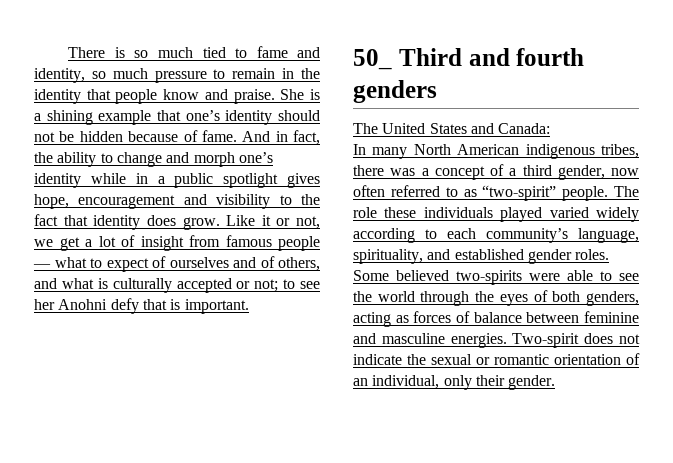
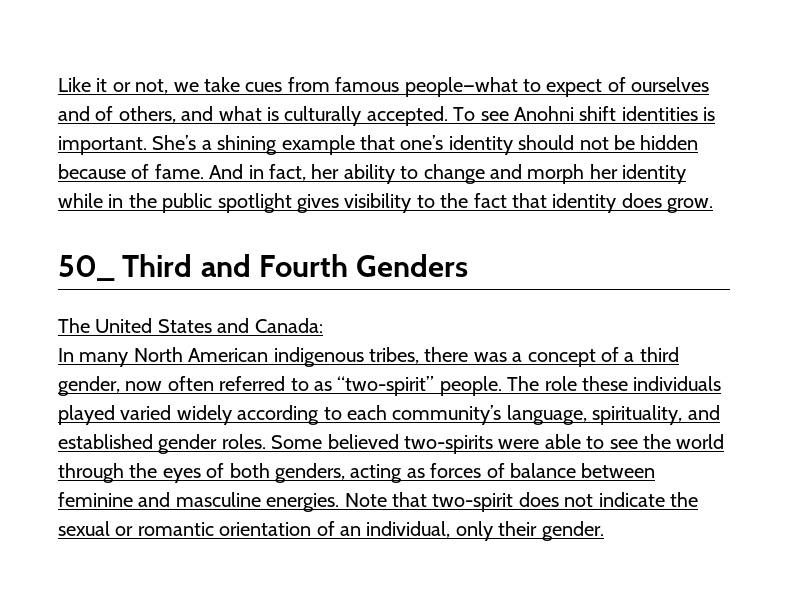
- There is so much tied to fame and identity, so much pressure to remain in the identity that people know and praise. She is a shining example that one’s identity should not be hidden because of fame.
+ Like it or not, we take cues from famous people—what to expect of ourselves and of others, and what is culturally accepted. To see Anohni shift identities is important. She’s a shining example that one’s identity should not be hidden because of fame.
- And in fact, the ability to change and morph one’s identity while in a public spotlight gives hope, encouragement and visibility to the fact that identity does grow. Like it or not, we get a lot of insight from famous people — what to expect of ourselves and of others, and what is culturally accepted or not; to see her Anohni defy that is important.
+ And in fact, her ability to change and morph her identity while in the public spotlight gives visibility to the fact that identity does grow.
- 50_ Third and fourth genders
+ 50_ Third and Fourth Genders
- Two-spirit does not indicate the sexual or romantic orientation of an individual, only their gender.
+ Note that two-spirit does not indicate the sexual or romantic orientation of an individual, only their gender.

